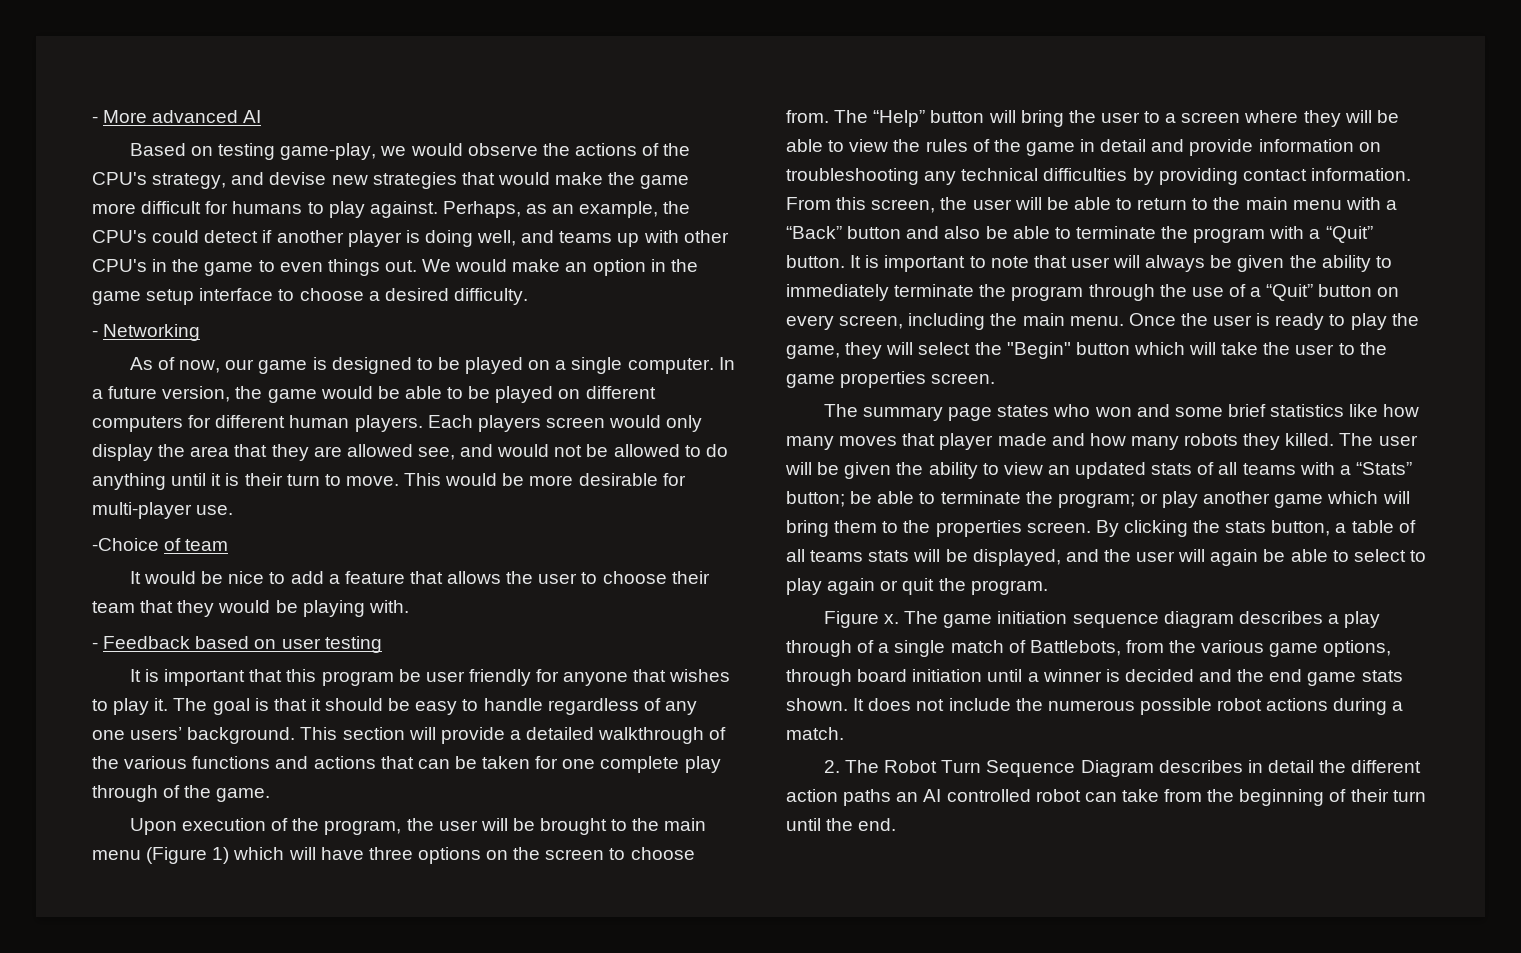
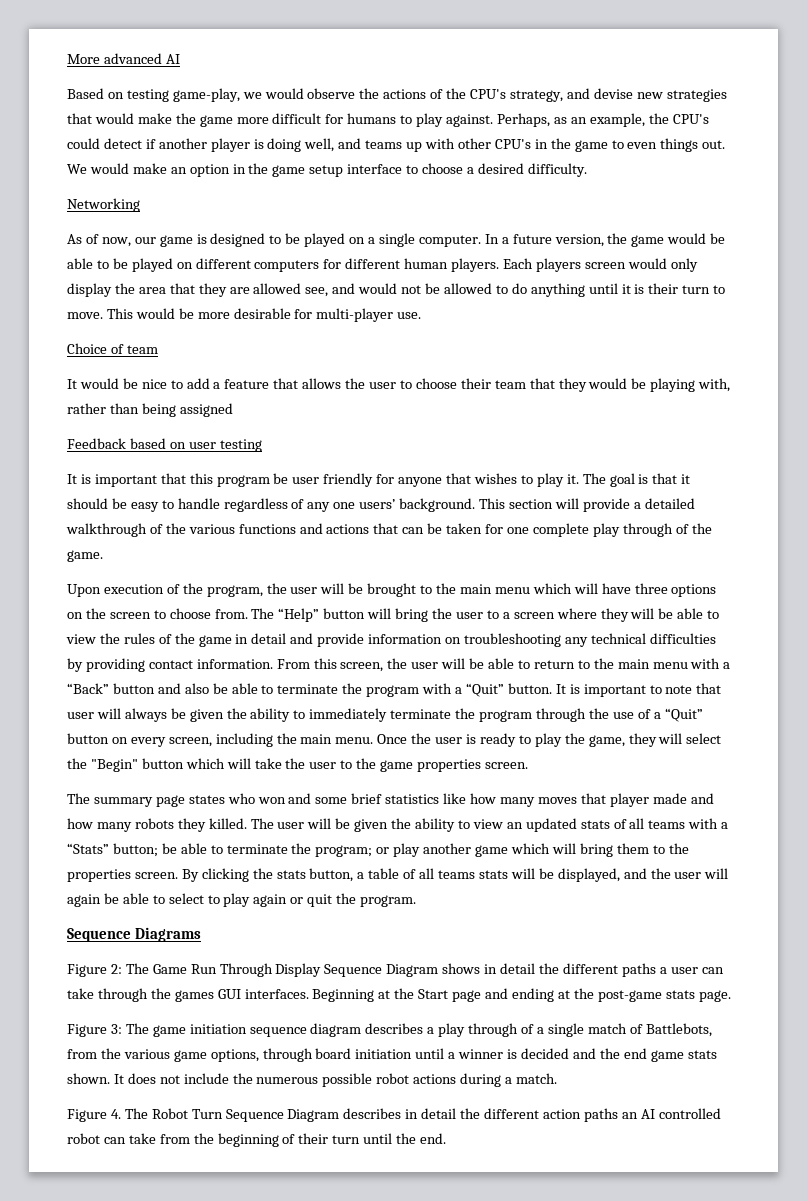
- - More advanced AI
+ More advanced AI
- - Networking
+ Networking
- -Choice of team
+ Choice of team
- It would be nice to add a feature that allows the user to choose their team that they would be playing with.
- - Feedback based on user testing
+ It would be nice to add a feature that allows the user to choose their team that they would be playing with, rather than being assigned
+ Feedback based on user testing
- Upon execution of the program, the user will be brought to the main menu (Figure 1) which will have three options on the screen to choose from.
+ Upon execution of the program, the user will be brought to the main menu which will have three options on the screen to choose from.
- Figure x. The game initiation sequence diagram describes a play through of a single match of Battlebots, from the various game options, through board initiation until a winner is decided and the end game stats shown.
+ Sequence Diagrams
+ Figure 2: The Game Run Through Display Sequence Diagram shows in detail the different paths a user can take through the games GUI interfaces. Beginning at the Start page and ending at the post-game stats page.
+ Figure 3: The game initiation sequence diagram describes a play through of a single match of Battlebots, from the various game options, through board initiation until a winner is decided and the end game stats shown.
- 2. The Robot Turn Sequence Diagram describes in detail the different action paths an AI controlled robot can take from the beginning of their turn until the end.
+ Figure 4. The Robot Turn Sequence Diagram describes in detail the different action paths an AI controlled robot can take from the beginning of their turn until the end.

